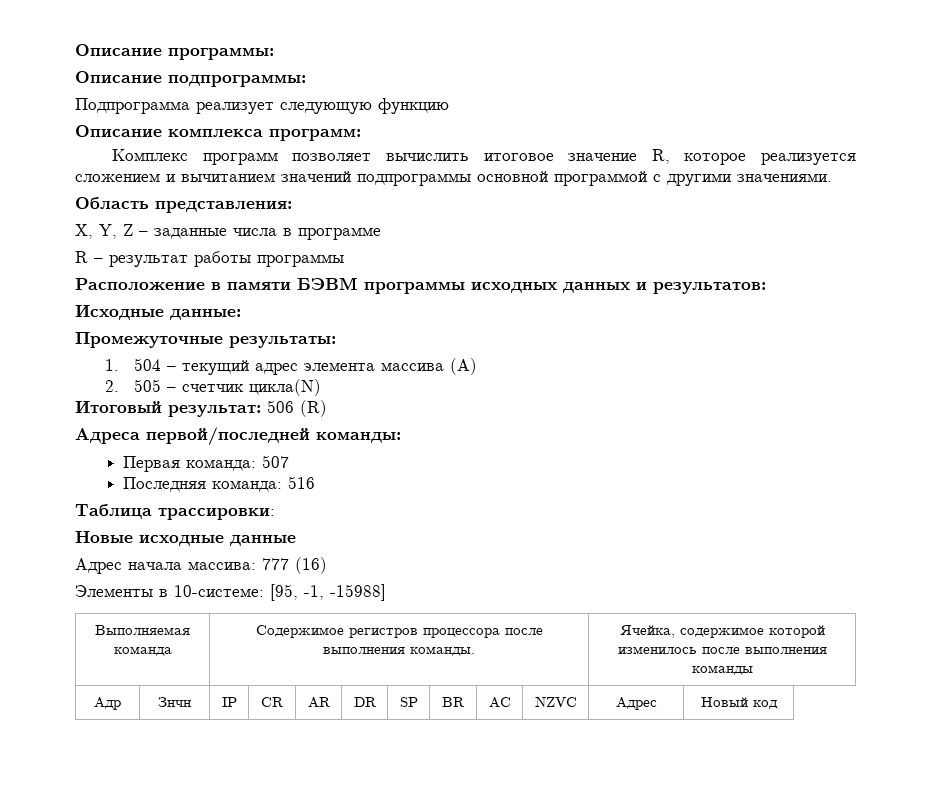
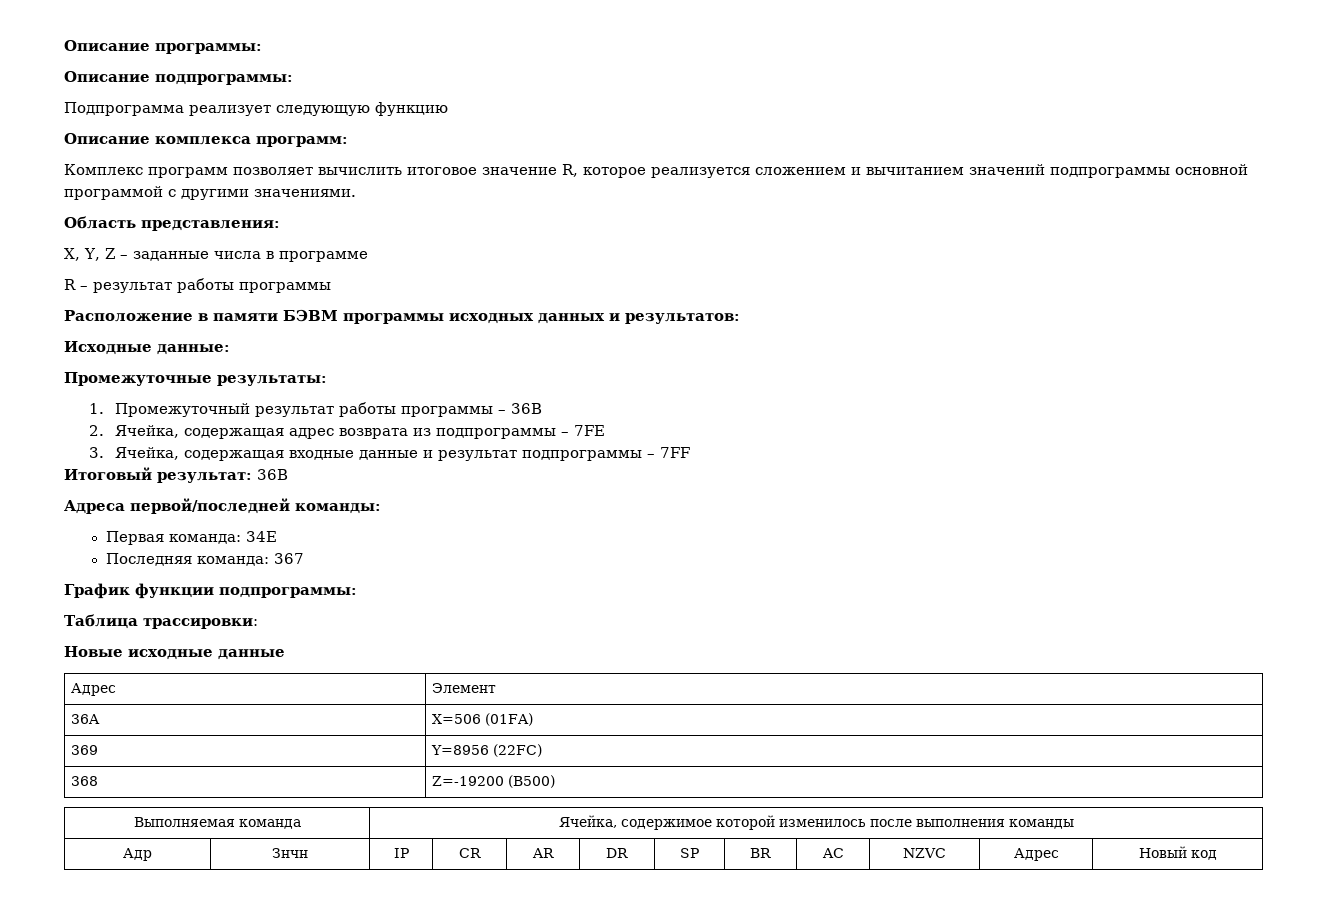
- 1. 504 – текущий адрес элемента массива (A)
- 2. 505 – счетчик цикла(N)
+ 1. Промежуточный результат работы программы – 36B
+ 2. Ячейка, содержащая адрес возврата из подпрограммы – 7FE
+ 3. Ячейка, содержащая входные данные и результат подпрограммы – 7FF
- Итоговый результат: 506 (R)
+ Итоговый результат: 36B
- Первая команда: 507
+ Первая команда: 34E
- Последняя команда: 516
+ Последняя команда: 367
+ График функции подпрограммы:
- Адрес начала массива: 777 (16)
- Элементы в 10-системе: [95, -1, -15988]
- Выполняемая команда | Содержимое регистров процессора после выполнения команды. | Ячейка, содержимое которой изменилось после выполнения команды
+ Адрес | Элемент
+ 36A | X=506 (01FA)
+ 369 | Y=8956 (22FC)
+ 368 | Z=-19200 (B500)
+ Выполняемая команда | Ячейка, содержимое которой изменилось после выполнения команды

